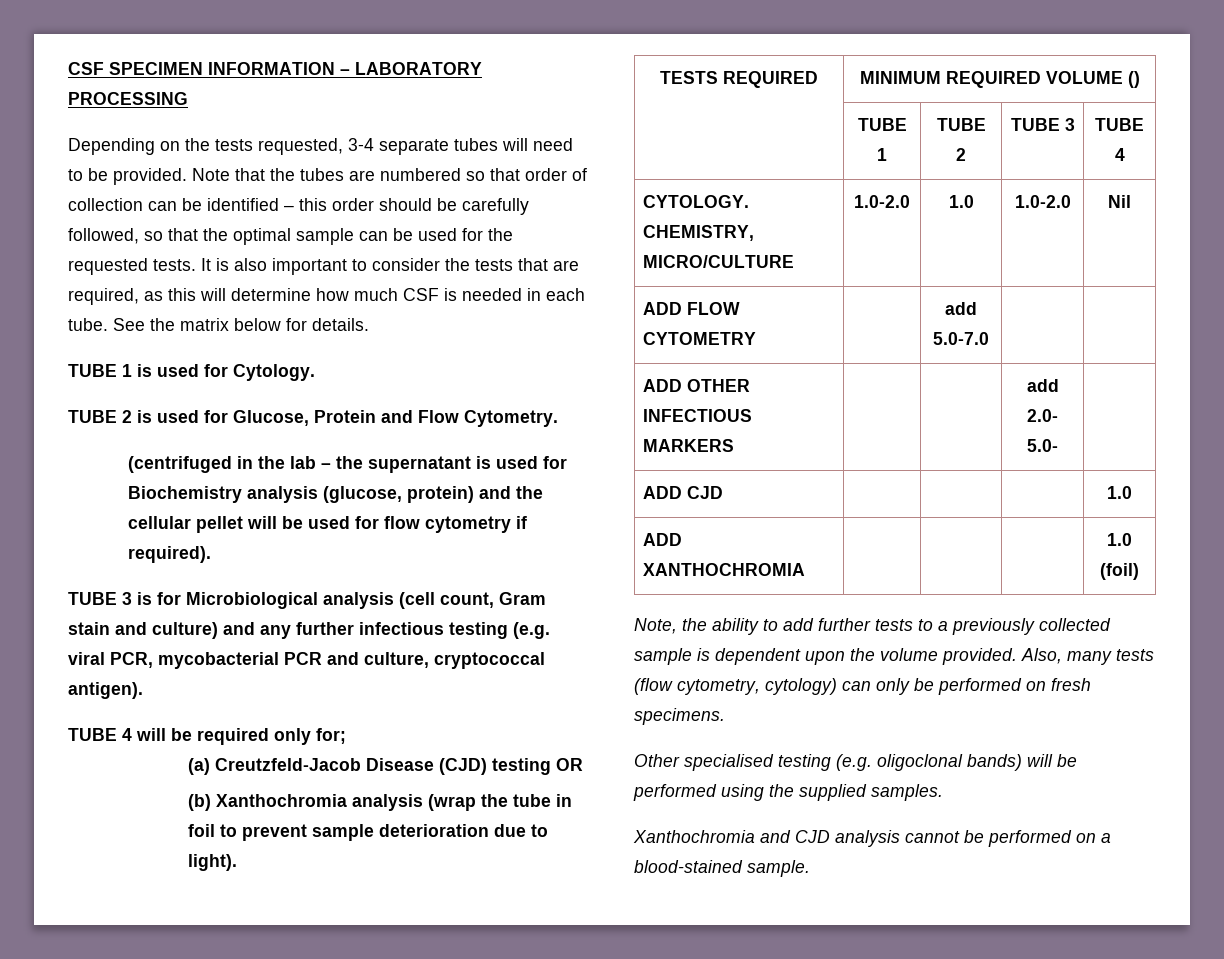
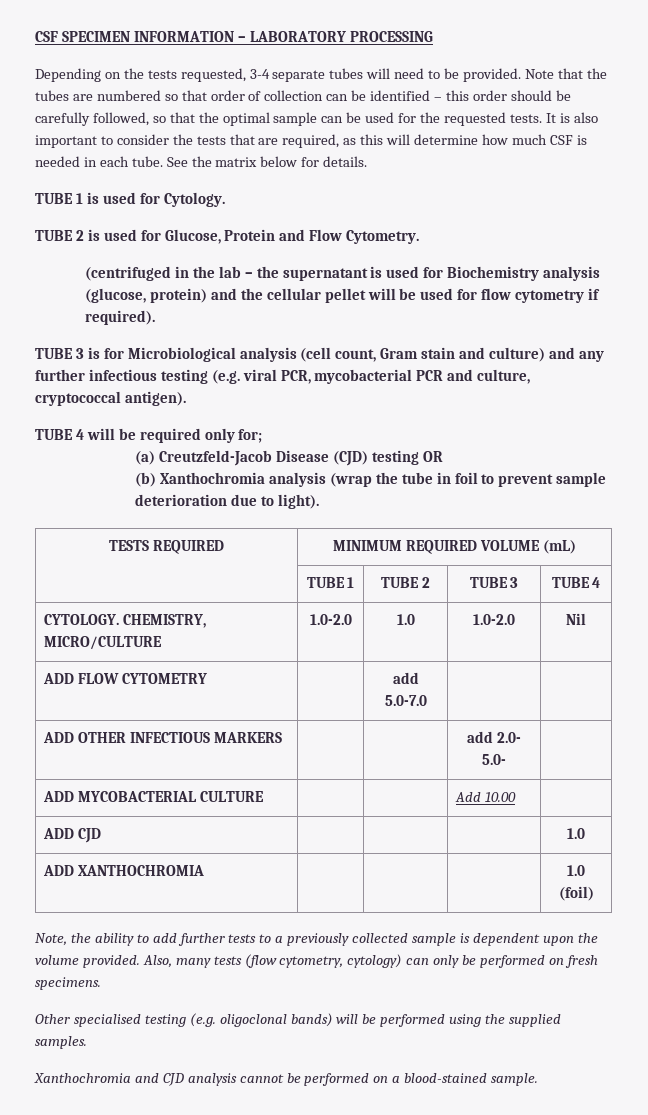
- TESTS REQUIRED | MINIMUM REQUIRED VOLUME ()
+ TESTS REQUIRED | MINIMUM REQUIRED VOLUME (mL)
+ ADD MYCOBACTERIAL CULTURE | | | Add 10.00 |

